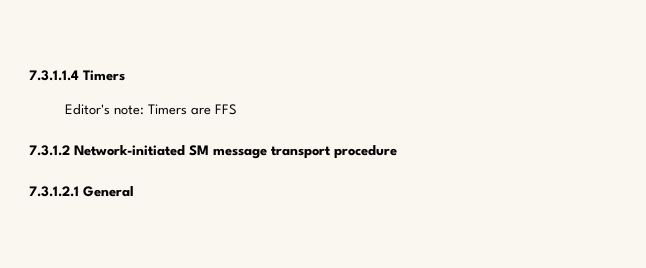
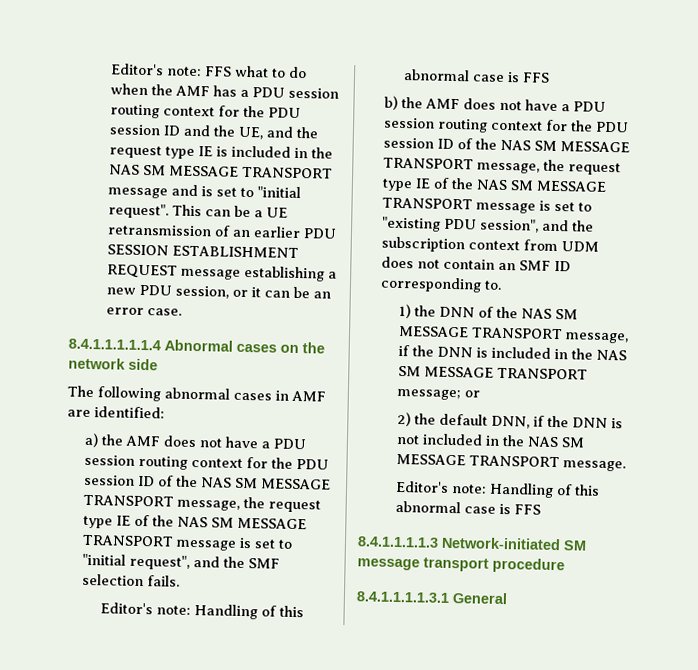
- 7.3.1.1.4 Timers
- Editor's note: Timers are FFS
- 7.3.1.2 Network-initiated SM message transport procedure
+ Editor's note: FFS what to do when the AMF has a PDU session routing context for the PDU session ID and the UE, and the request type IE is included in the NAS SM MESSAGE TRANSPORT message and is set to "initial request". This can be a UE retransmission of an earlier PDU SESSION ESTABLISHMENT REQUEST message establishing a new PDU session, or it can be an error case.
+ 8.4.1.1.1.1.1.4 Abnormal cases on the network side
+ The following abnormal cases in AMF are identified:
+ a) the AMF does not have a PDU session routing context for the PDU session ID of the NAS SM MESSAGE TRANSPORT message, the request type IE of the NAS SM MESSAGE TRANSPORT message is set to "initial request", and the SMF selection fails.
+ Editor's note: Handling of this abnormal case is FFS
+ b) the AMF does not have a PDU session routing context for the PDU session ID of the NAS SM MESSAGE TRANSPORT message, the request type IE of the NAS SM MESSAGE TRANSPORT message is set to "existing PDU session", and the subscription context from UDM does not contain an SMF ID corresponding to.
+ 1) the DNN of the NAS SM MESSAGE TRANSPORT message, if the DNN is included in the NAS SM MESSAGE TRANSPORT message; or
+ 2) the default DNN, if the DNN is not included in the NAS SM MESSAGE TRANSPORT message.
+ Editor's note: Handling of this abnormal case is FFS
+ 8.4.1.1.1.1.3 Network-initiated SM message transport procedure
- 7.3.1.2.1 General
+ 8.4.1.1.1.1.3.1 General

